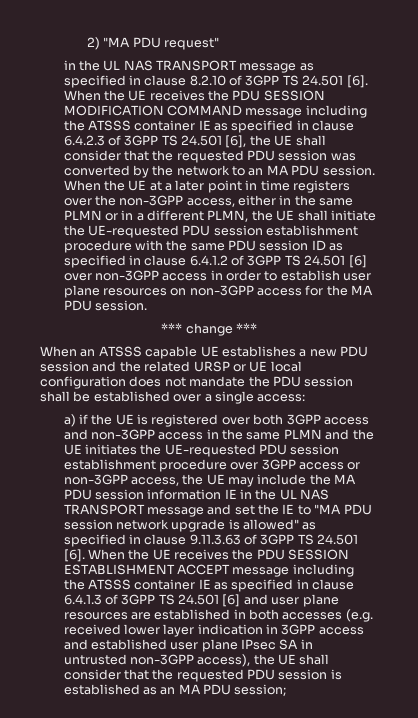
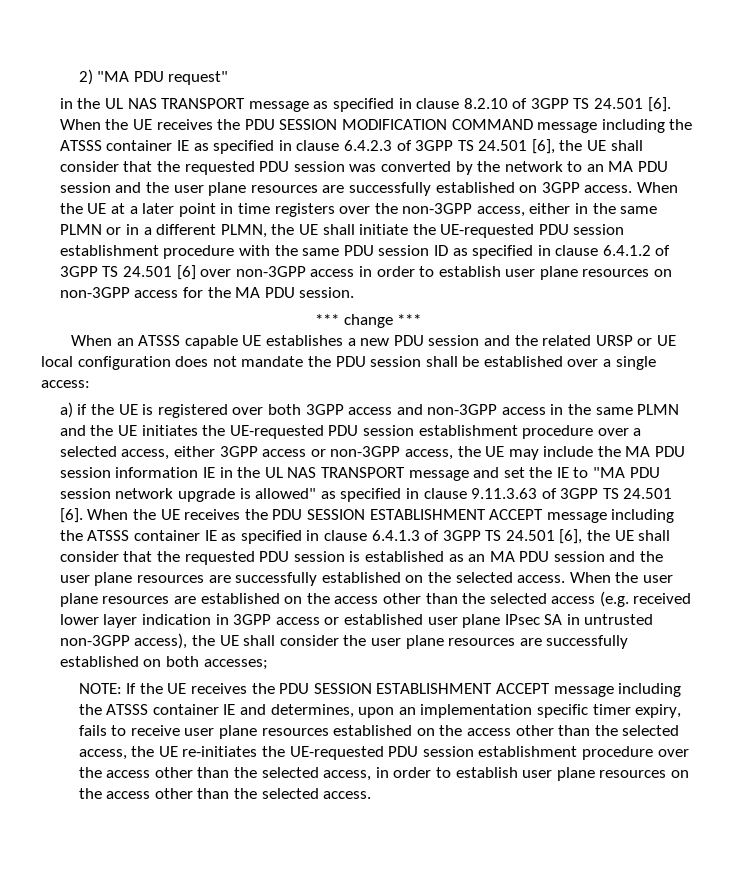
- When the UE receives the PDU SESSION MODIFICATION COMMAND message including the ATSSS container IE as specified in clause 6.4.2.3 of 3GPP TS 24.501 [6], the UE shall consider that the requested PDU session was converted by the network to an MA PDU session.
+ When the UE receives the PDU SESSION MODIFICATION COMMAND message including the ATSSS container IE as specified in clause 6.4.2.3 of 3GPP TS 24.501 [6], the UE shall consider that the requested PDU session was converted by the network to an MA PDU session and the user plane resources are successfully established on 3GPP access.
- a) if the UE is registered over both 3GPP access and non-3GPP access in the same PLMN and the UE initiates the UE-requested PDU session establishment procedure over 3GPP access or non-3GPP access, the UE may include the MA PDU session information IE in the UL NAS TRANSPORT message and set the IE to "MA PDU session network upgrade is allowed" as specified in clause 9.11.3.63 of 3GPP TS 24.501 [6].
+ a) if the UE is registered over both 3GPP access and non-3GPP access in the same PLMN and the UE initiates the UE-requested PDU session establishment procedure over a selected access, either 3GPP access or non-3GPP access, the UE may include the MA PDU session information IE in the UL NAS TRANSPORT message and set the IE to "MA PDU session network upgrade is allowed" as specified in clause 9.11.3.63 of 3GPP TS 24.501 [6].
- When the UE receives the PDU SESSION ESTABLISHMENT ACCEPT message including the ATSSS container IE as specified in clause 6.4.1.3 of 3GPP TS 24.501 [6] and user plane resources are established in both accesses (e.g. received lower layer indication in 3GPP access and established user plane IPsec SA in untrusted non-3GPP access), the UE shall consider that the requested PDU session is established as an MA PDU session;
+ When the UE receives the PDU SESSION ESTABLISHMENT ACCEPT message including the ATSSS container IE as specified in clause 6.4.1.3 of 3GPP TS 24.501 [6], the UE shall consider that the requested PDU session is established as an MA PDU session and the user plane resources are successfully established on the selected access. When the user plane resources are established on the access other than the selected access (e.g. received lower layer indication in 3GPP access or established user plane IPsec SA in untrusted non-3GPP access), the UE shall consider the user plane resources are successfully established on both accesses;
+ NOTE: If the UE receives the PDU SESSION ESTABLISHMENT ACCEPT message including the ATSSS container IE and determines, upon an implementation specific timer expiry, fails to receive user plane resources established on the access other than the selected access, the UE re-initiates the UE-requested PDU session establishment procedure over the access other than the selected access, in order to establish user plane resources on the access other than the selected access.

